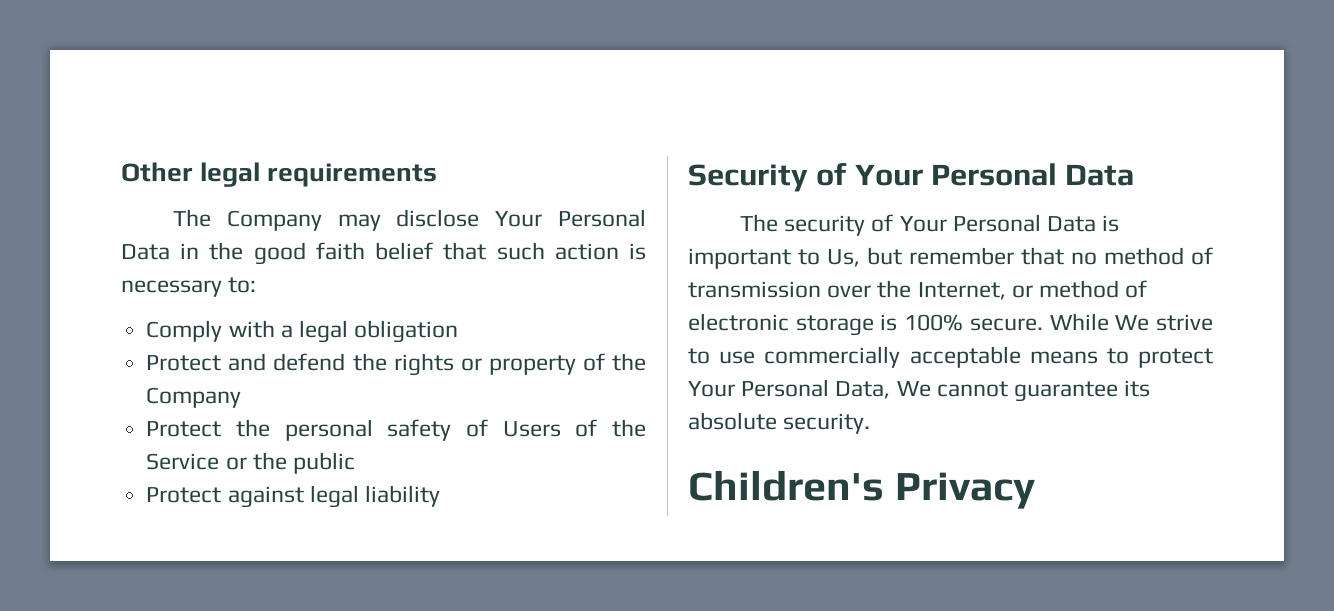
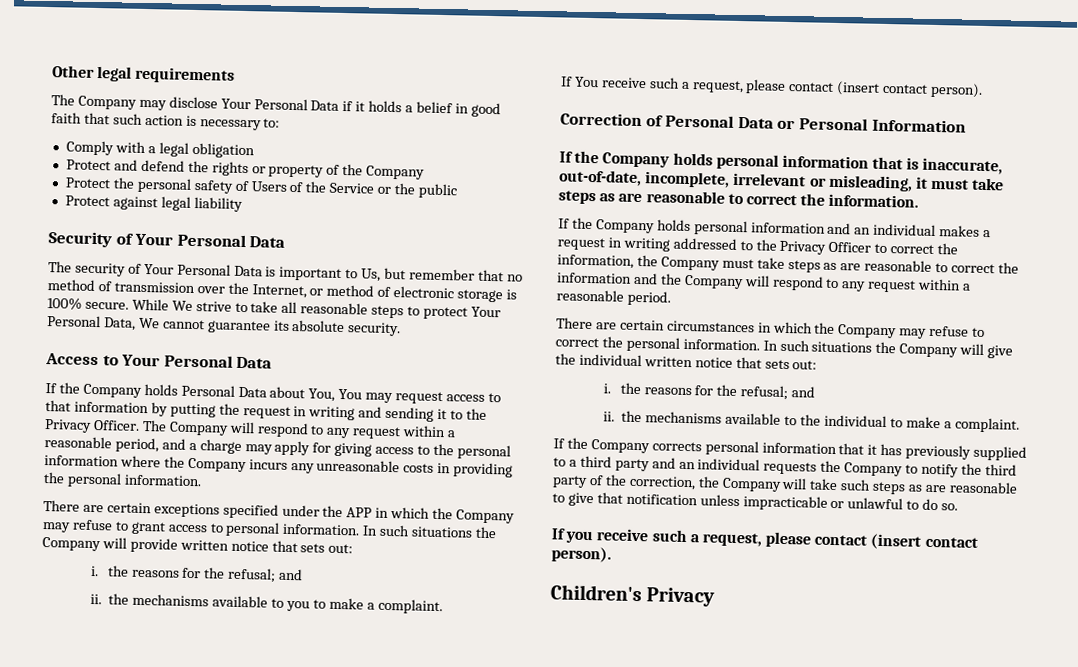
- The Company may disclose Your Personal Data in the good faith belief that such action is necessary to:
+ The Company may disclose Your Personal Data if it holds a belief in good faith that such action is necessary to:
- While We strive to use commercially acceptable means to protect Your Personal Data, We cannot guarantee its absolute security.
+ While We strive to take all reasonable steps to protect Your Personal Data, We cannot guarantee its absolute security.
+ Access to Your Personal Data
+ If the Company holds Personal Data about You, You may request access to that information by putting the request in writing and sending it to the Privacy Officer. The Company will respond to any request within a reasonable period, and a charge may apply for giving access to the personal information where the Company incurs any unreasonable costs in providing the personal information.
+ There are certain exceptions specified under the APP in which the Company may refuse to grant access to personal information. In such situations the Company will provide written notice that sets out:
+ i. the reasons for the refusal; and
+ ii. the mechanisms available to you to make a complaint.
+ If You receive such a request, please contact (insert contact person).
+ Correction of Personal Data or Personal Information
+ If the Company holds personal information that is inaccurate, out-of-date, incomplete, irrelevant or misleading, it must take steps as are reasonable to correct the information.
+ If the Company holds personal information and an individual makes a request in writing addressed to the Privacy Officer to correct the information, the Company must take steps as are reasonable to correct the information and the Company will respond to any request within a reasonable period.
+ There are certain circumstances in which the Company may refuse to correct the personal information. In such situations the Company will give the individual written notice that sets out:
+ i. the reasons for the refusal; and
+ ii. the mechanisms available to the individual to make a complaint.
+ If the Company corrects personal information that it has previously supplied to a third party and an individual requests the Company to notify the third party of the correction, the Company will take such steps as are reasonable to give that notification unless impracticable or unlawful to do so.
+ If you receive such a request, please contact (insert contact person).

